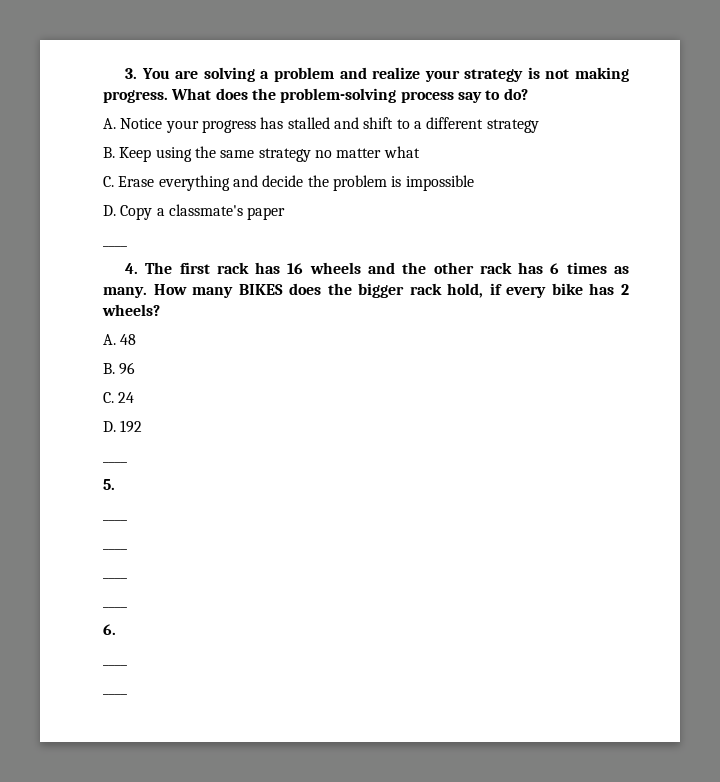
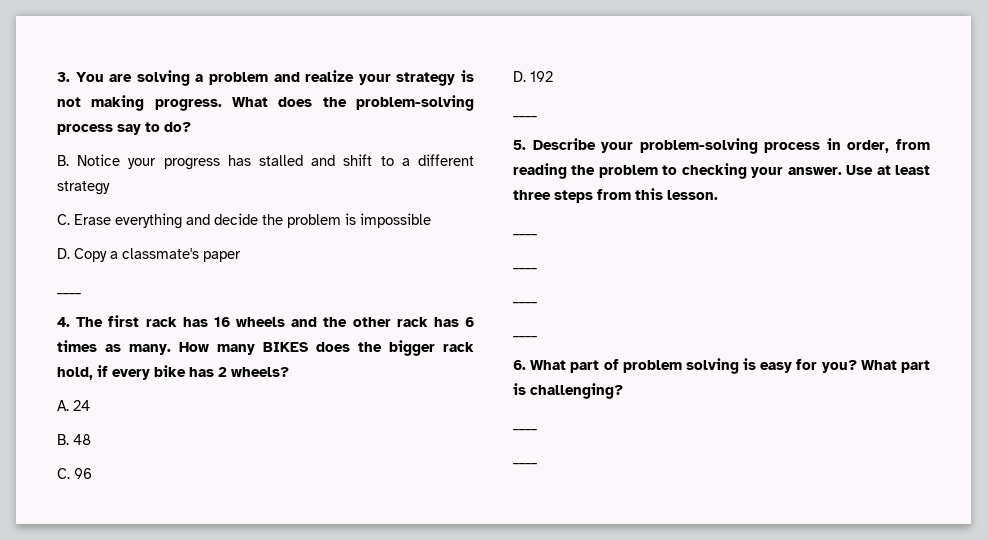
- A. Notice your progress has stalled and shift to a different strategy
+ B. Notice your progress has stalled and shift to a different strategy
- B. Keep using the same strategy no matter what
- A. 48
+ A. 24
+ B. 48
- B. 96
+ C. 96
- C. 24
- 5.
+ 5. Describe your problem-solving process in order, from reading the problem to checking your answer. Use at least three steps from this lesson.
- 6.
+ 6. What part of problem solving is easy for you? What part is challenging?

